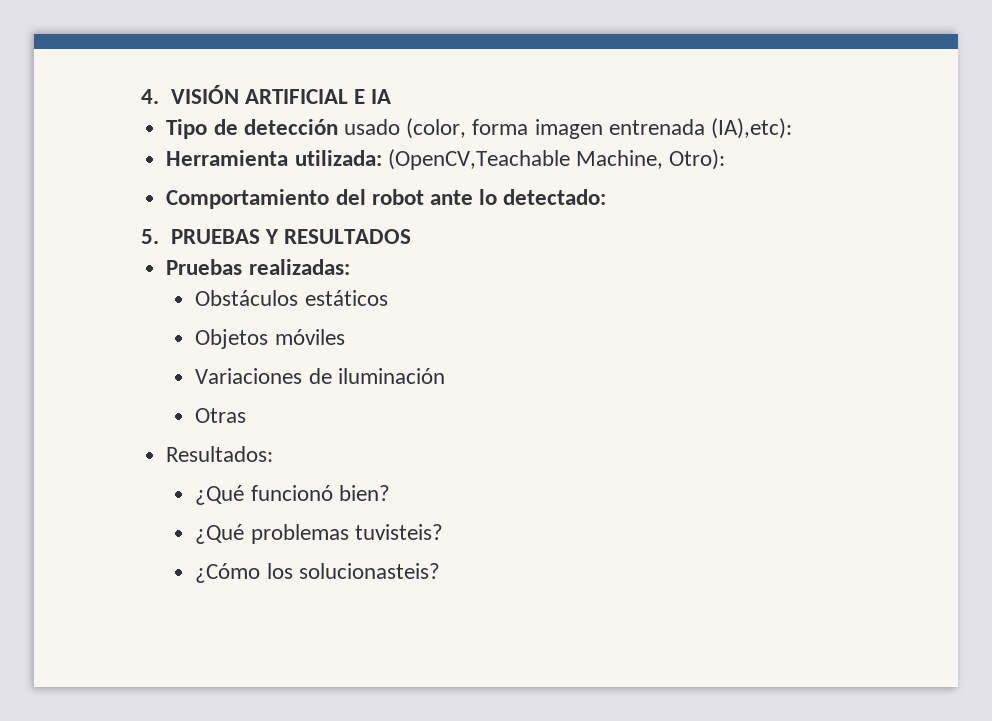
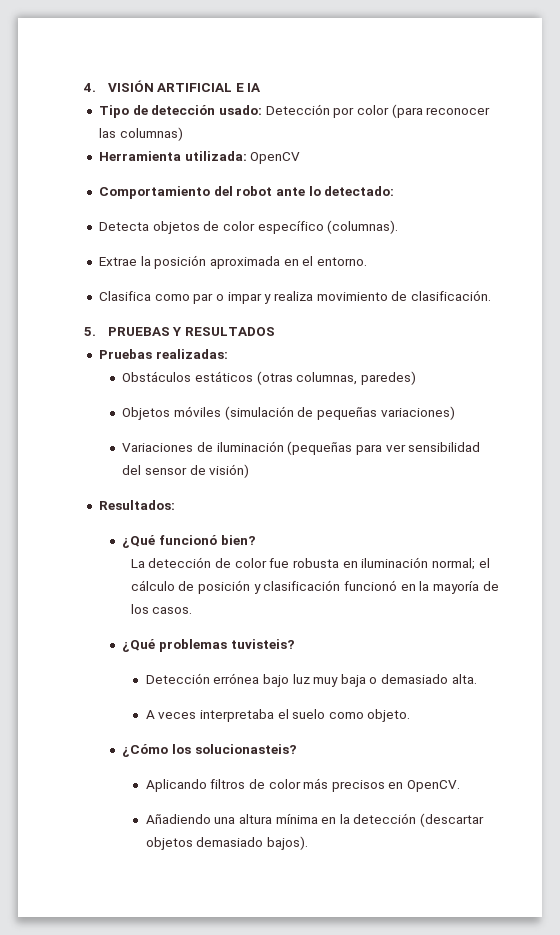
- Tipo de detección usado (color, forma imagen entrenada (IA),etc):
+ Tipo de detección usado: Detección por color (para reconocer las columnas)
- Herramienta utilizada: (OpenCV,Teachable Machine, Otro):
+ Herramienta utilizada: OpenCV
+ Detecta objetos de color específico (columnas).
+ Extrae la posición aproximada en el entorno.
+ Clasifica como par o impar y realiza movimiento de clasificación.
- Obstáculos estáticos
+ Obstáculos estáticos (otras columnas, paredes)
- Objetos móviles
+ Objetos móviles (simulación de pequeñas variaciones)
- Variaciones de iluminación
- Otras
+ Variaciones de iluminación (pequeñas para ver sensibilidad del sensor de visión)
  Resultados:
  ¿Qué funcionó bien?
+ La detección de color fue robusta en iluminación normal; el cálculo de posición y clasificación funcionó en la mayoría de los casos.
  ¿Qué problemas tuvisteis?
+ Detección errónea bajo luz muy baja o demasiado alta.
+ A veces interpretaba el suelo como objeto.
  ¿Cómo los solucionasteis?
+ Aplicando filtros de color más precisos en OpenCV.
+ Añadiendo una altura mínima en la detección (descartar objetos demasiado bajos).

